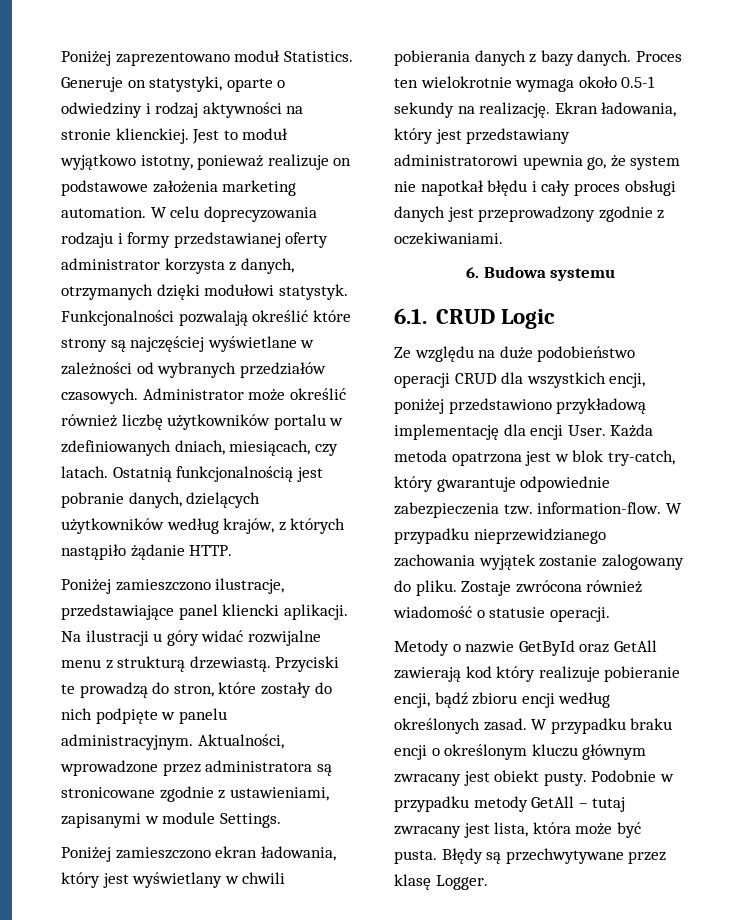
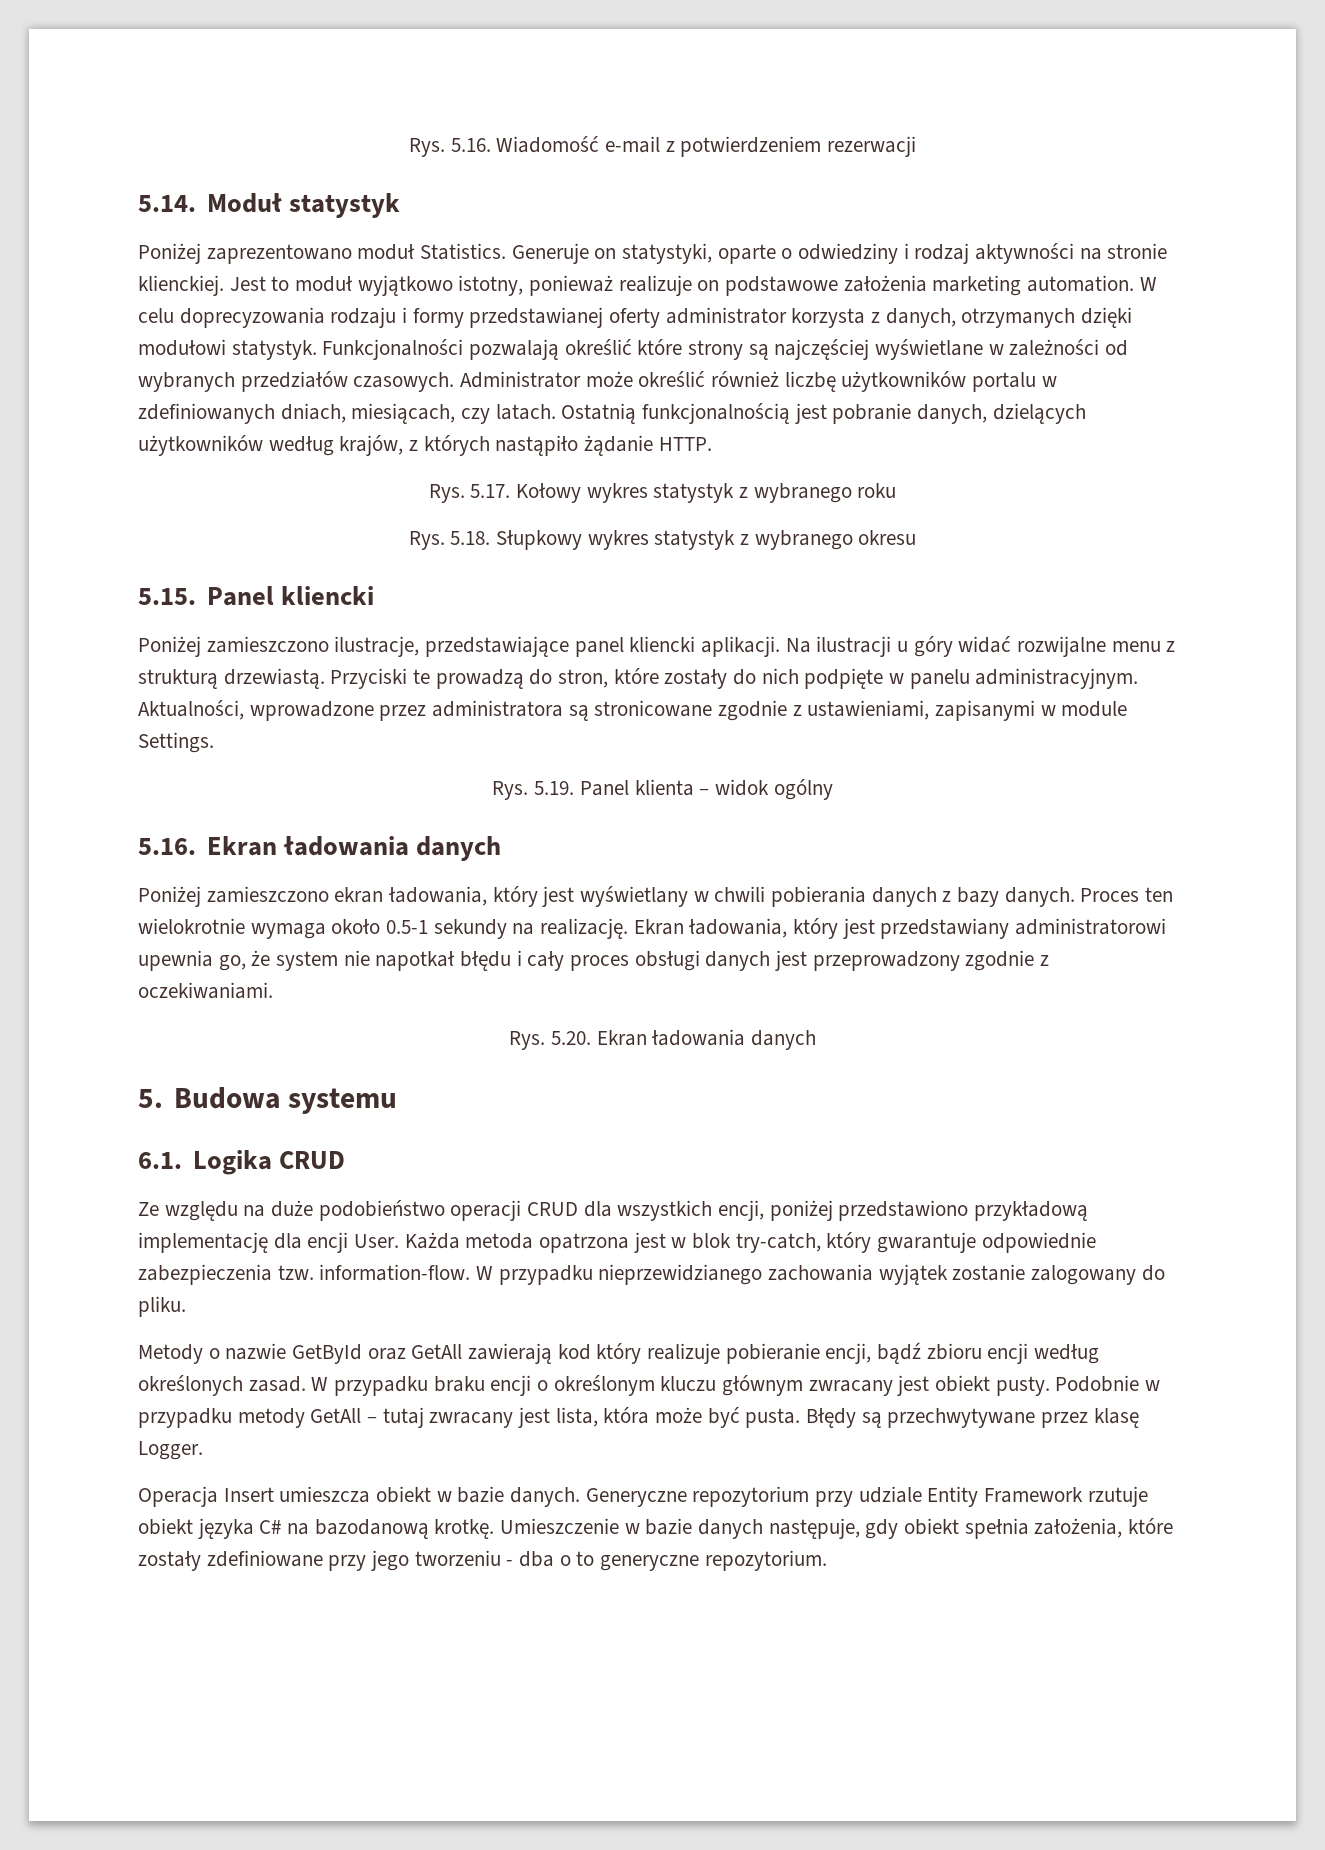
+ Rys. 5.16. Wiadomość e-mail z potwierdzeniem rezerwacji
+ 5.14. Moduł statystyk
+ Rys. 5.17. Kołowy wykres statystyk z wybranego roku
+ Rys. 5.18. Słupkowy wykres statystyk z wybranego okresu
+ 5.15. Panel kliencki
+ Rys. 5.19. Panel klienta – widok ogólny
+ 5.16. Ekran ładowania danych
- 6. Budowa systemu
+ Rys. 5.20. Ekran ładowania danych
+ 5. Budowa systemu
- 6.1. CRUD Logic
+ 6.1. Logika CRUD
- Zostaje zwrócona również wiadomość o statusie operacji.
+ Operacja Insert umieszcza obiekt w bazie danych. Generyczne repozytorium przy udziale Entity Framework rzutuje obiekt języka C# na bazodanową krotkę. Umieszczenie w bazie danych następuje, gdy obiekt spełnia założenia, które zostały zdefiniowane przy jego tworzeniu - dba o to generyczne repozytorium.

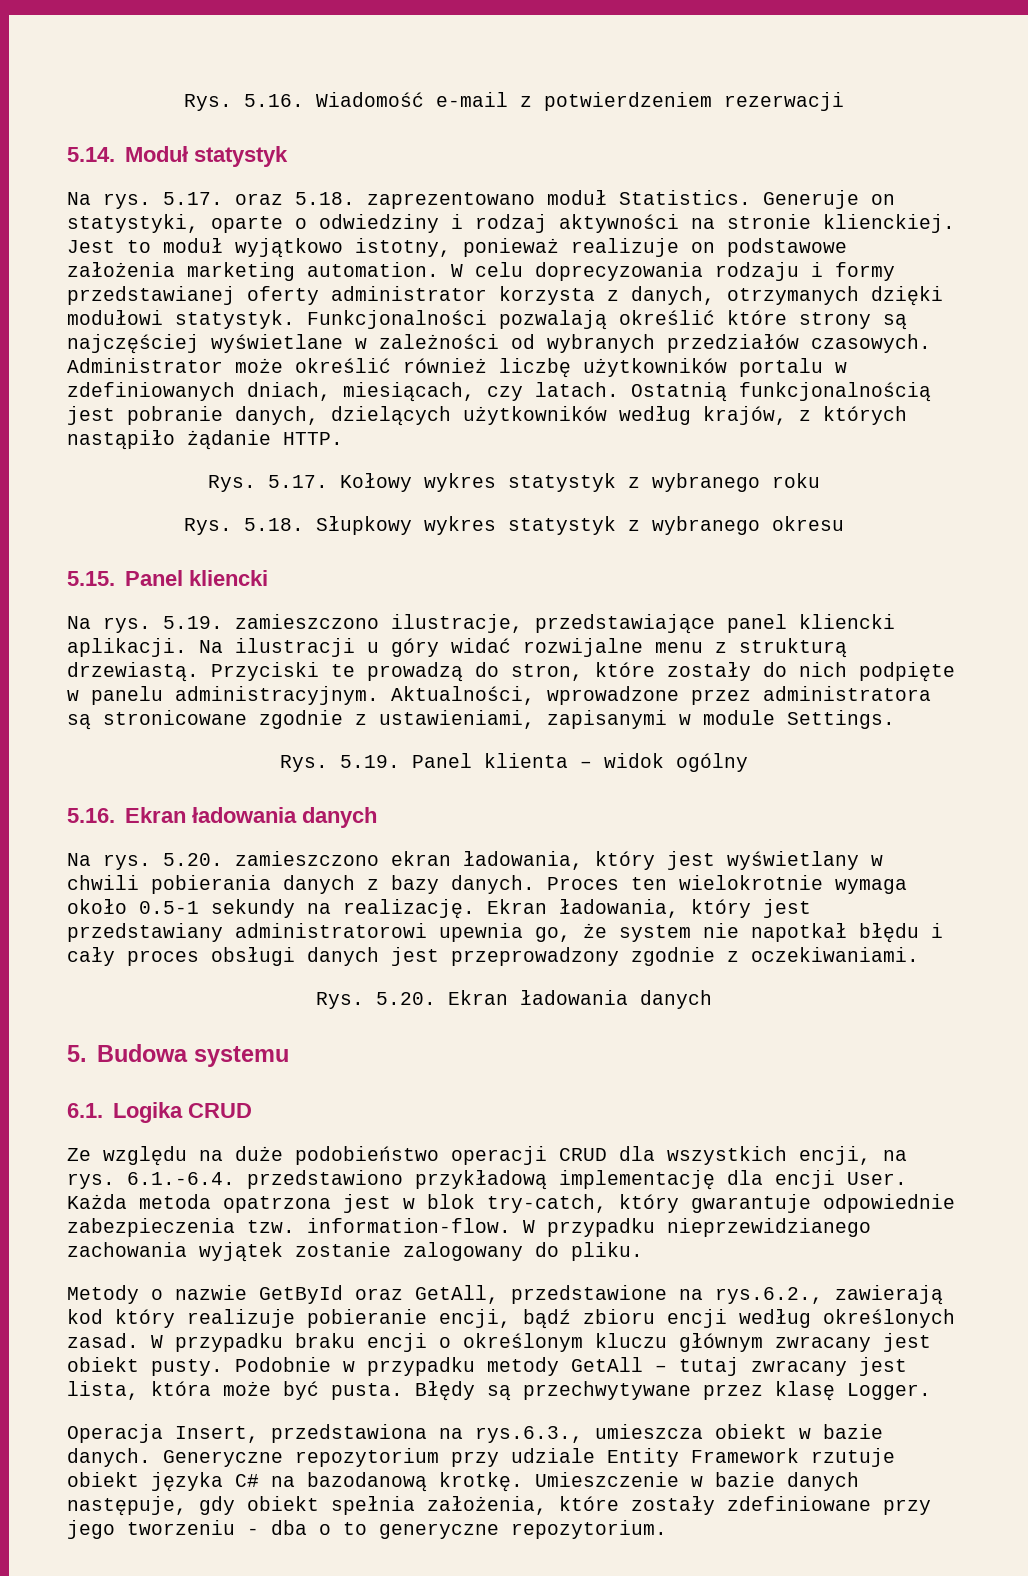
- Poniżej zaprezentowano moduł Statistics.
+ Na rys. 5.17. oraz 5.18. zaprezentowano moduł Statistics.
- Poniżej zamieszczono ilustracje, przedstawiające panel kliencki aplikacji.
+ Na rys. 5.19. zamieszczono ilustracje, przedstawiające panel kliencki aplikacji.
- Poniżej zamieszczono ekran ładowania, który jest wyświetlany w chwili pobierania danych z bazy danych.
+ Na rys. 5.20. zamieszczono ekran ładowania, który jest wyświetlany w chwili pobierania danych z bazy danych.
- Ze względu na duże podobieństwo operacji CRUD dla wszystkich encji, poniżej przedstawiono przykładową implementację dla encji User.
+ Ze względu na duże podobieństwo operacji CRUD dla wszystkich encji, na rys. 6.1.-6.4. przedstawiono przykładową implementację dla encji User.
- Metody o nazwie GetById oraz GetAll zawierają kod który realizuje pobieranie encji, bądź zbioru encji według określonych zasad.
+ Metody o nazwie GetById oraz GetAll, przedstawione na rys.6.2., zawierają kod który realizuje pobieranie encji, bądź zbioru encji według określonych zasad.
- Operacja Insert umieszcza obiekt w bazie danych.
+ Operacja Insert, przedstawiona na rys.6.3., umieszcza obiekt w bazie danych.

